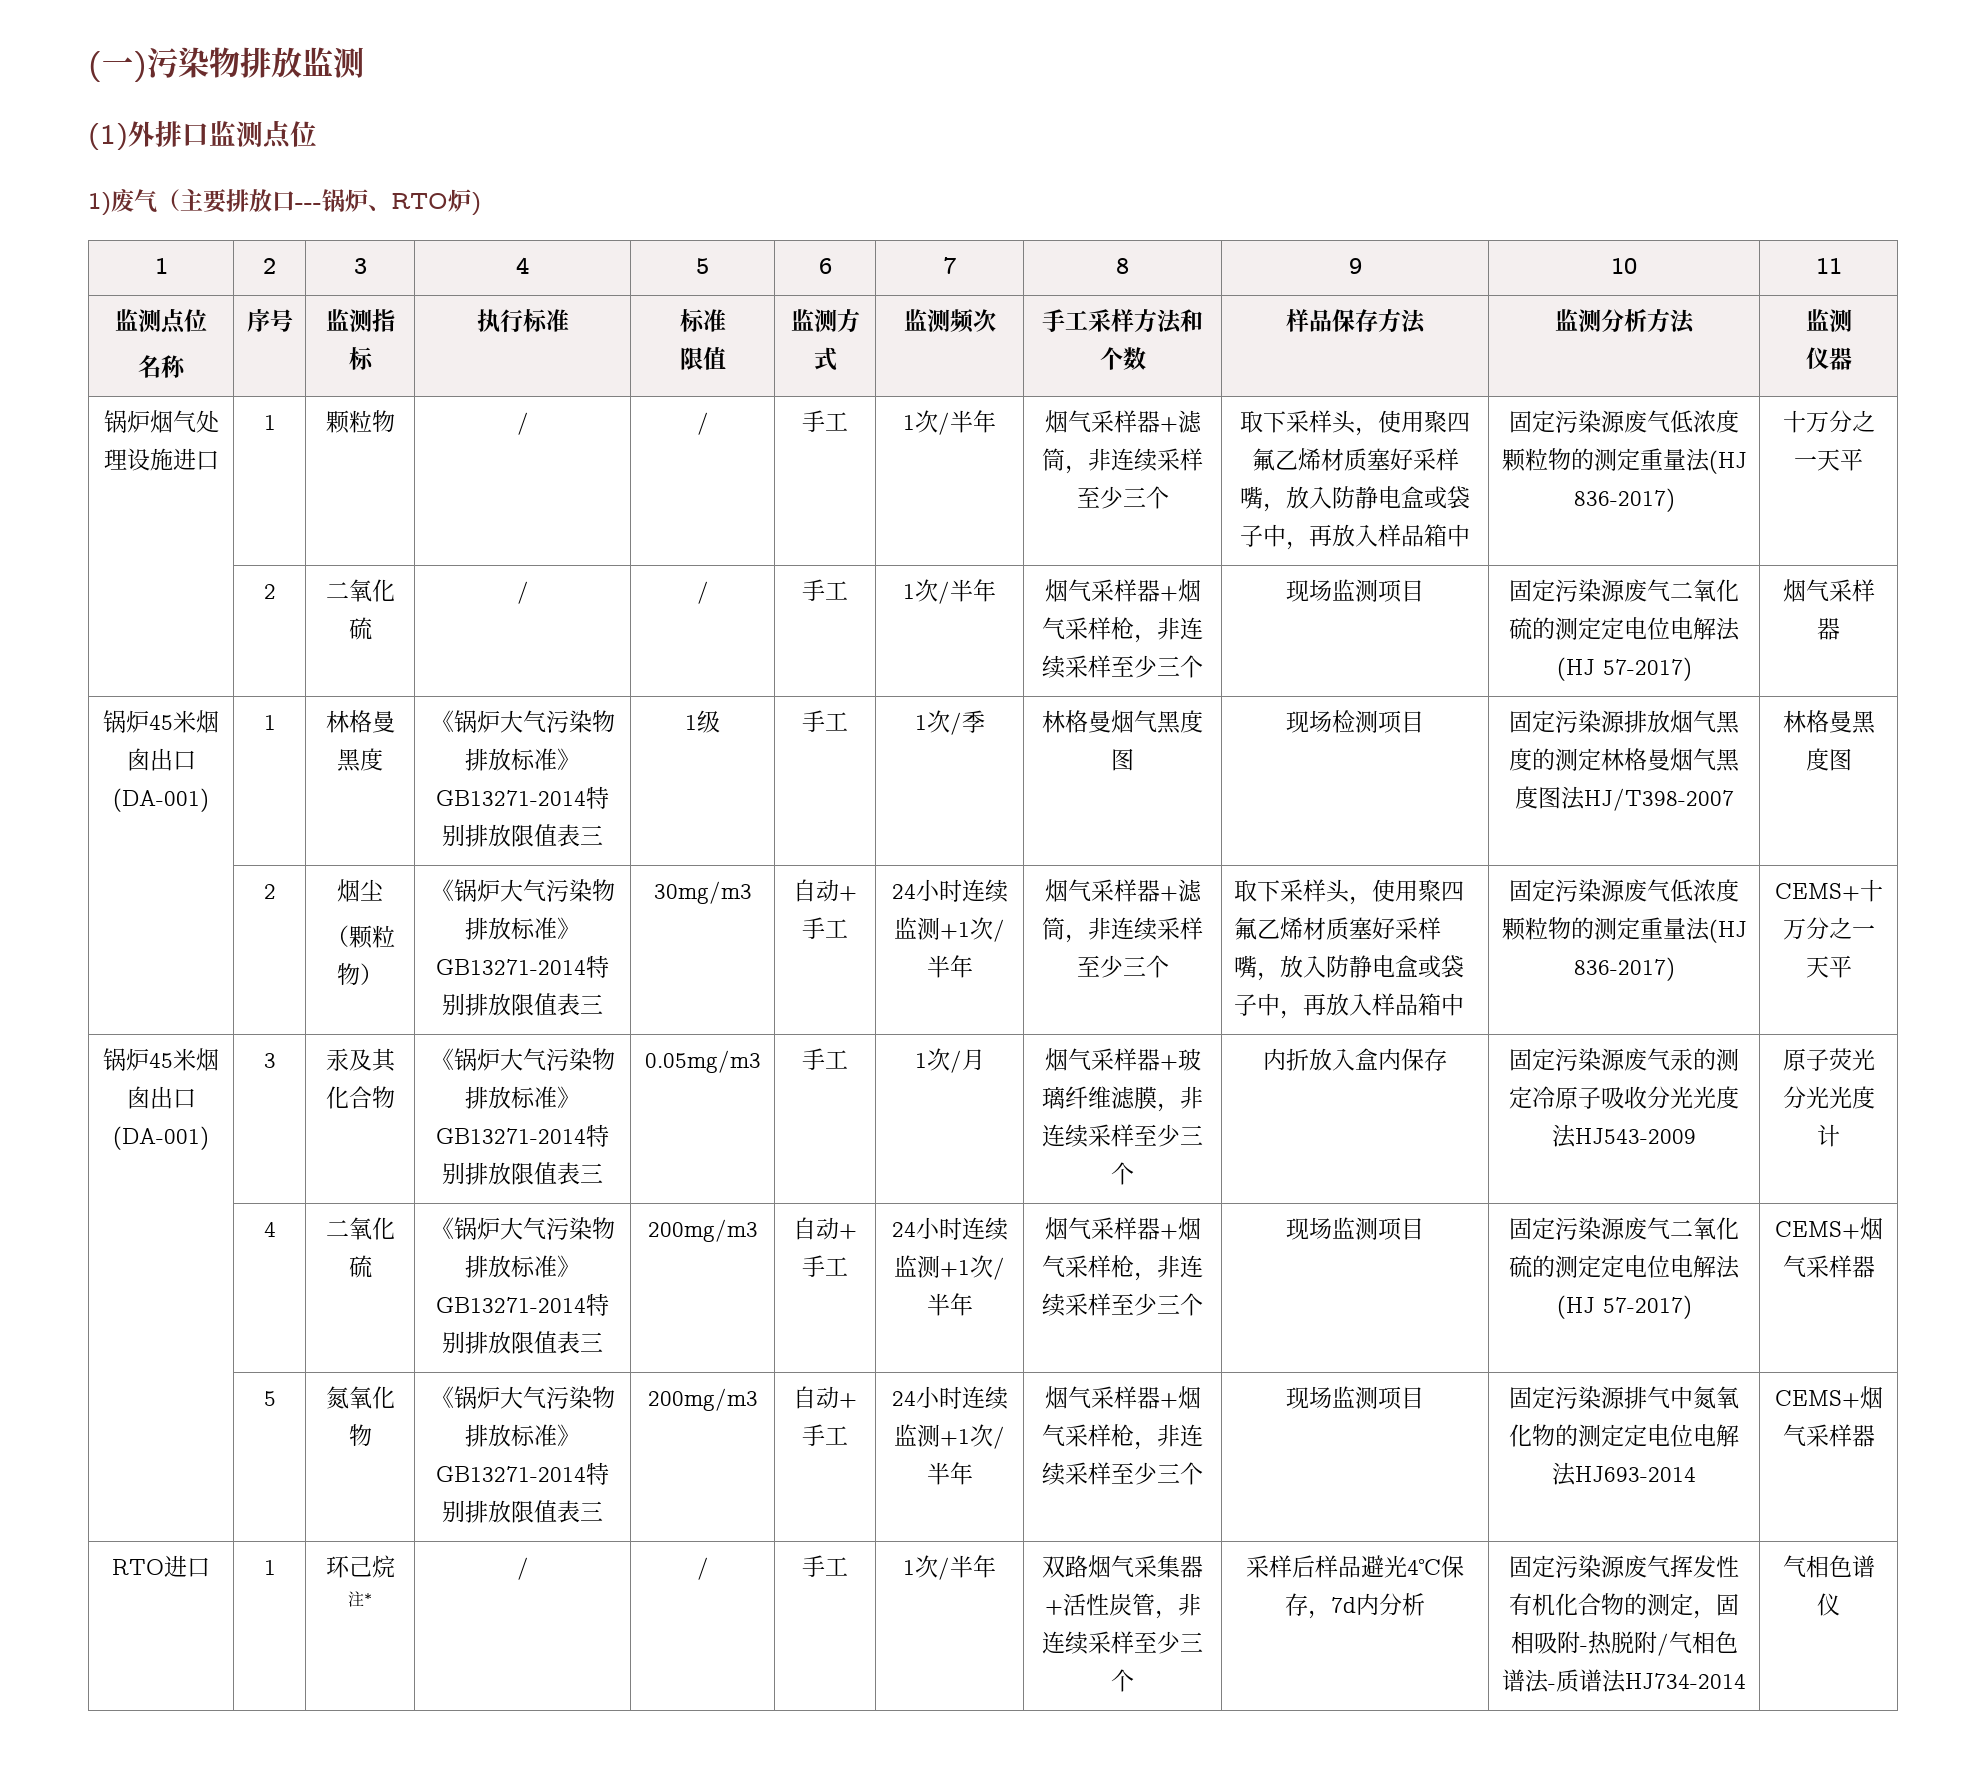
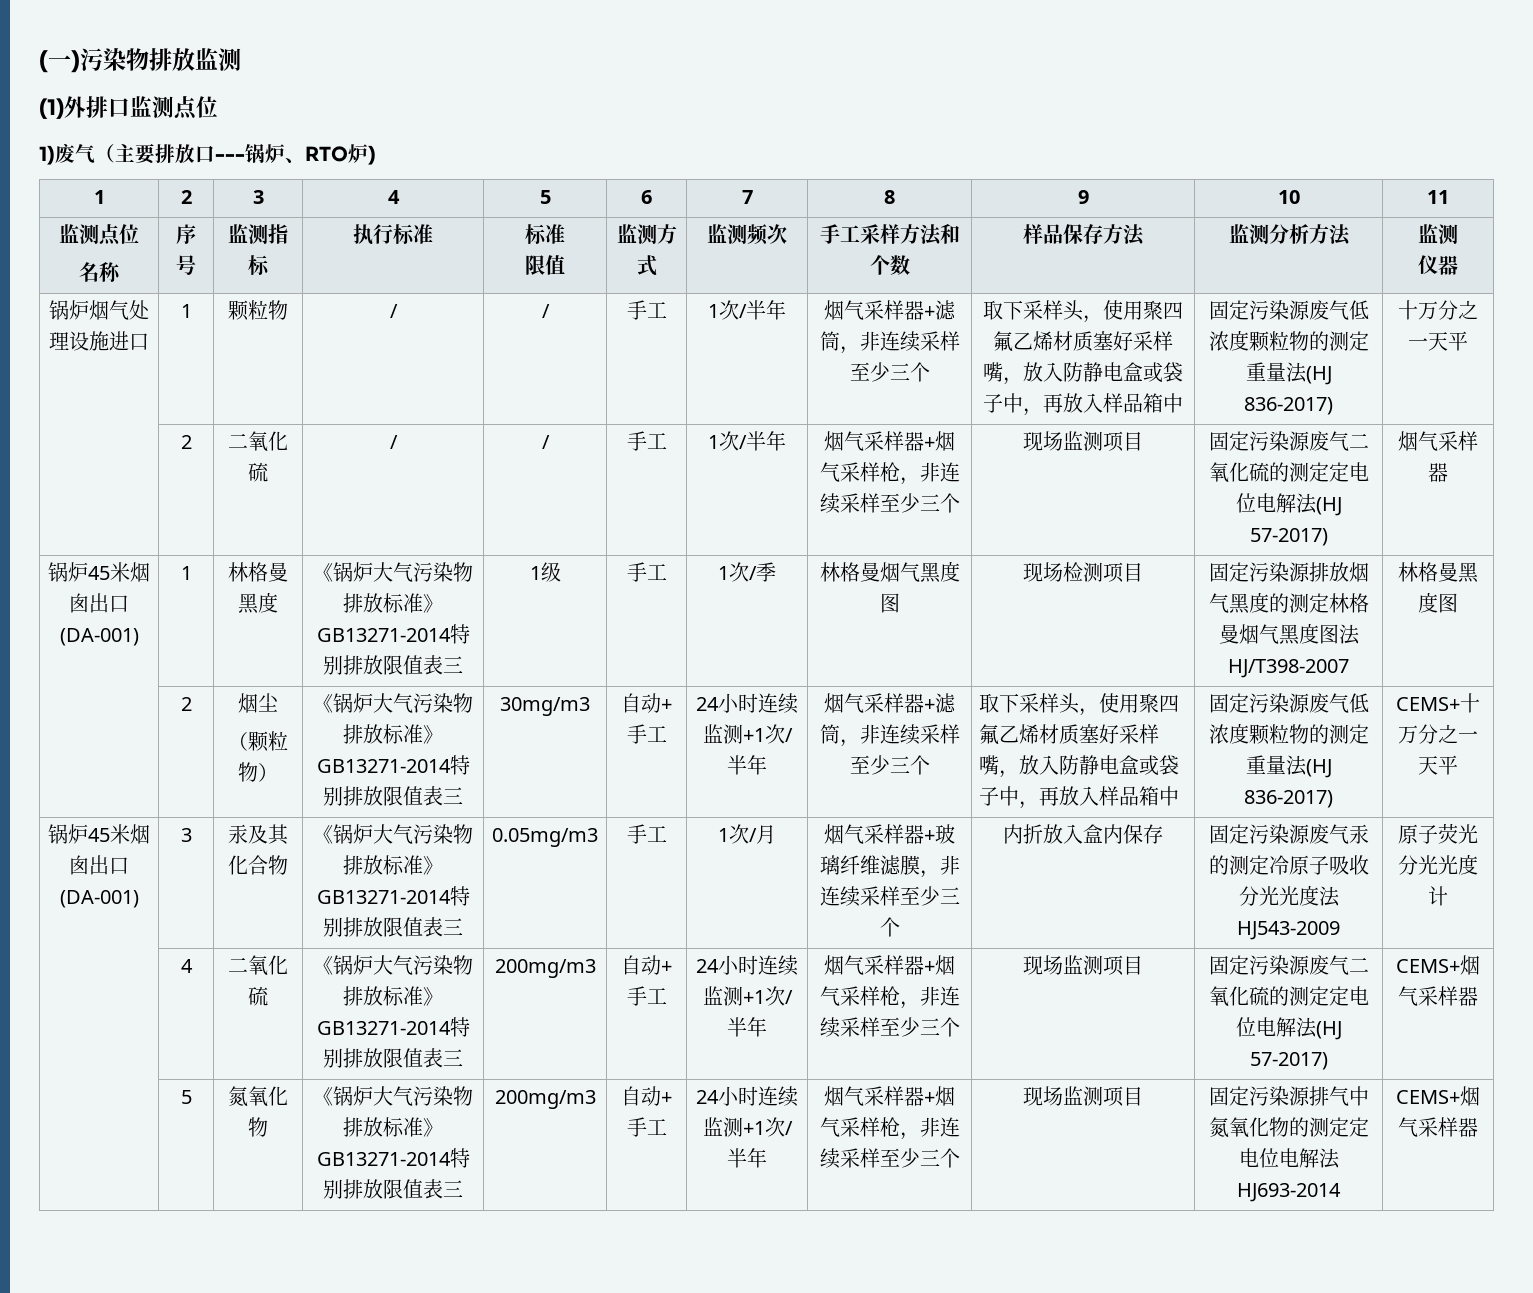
- RTO进口 | 1 | 环己烷注* | / | / | 手工 | 1次/半年 | 双路烟气采集器+活性炭管，非连续采样至少三个 | 采样后样品避光4℃保存，7d内分析 | 固定污染源废气挥发性有机化合物的测定，固相吸附-热脱附/气相色谱法-质谱法HJ734-2014 | 气相色谱仪

